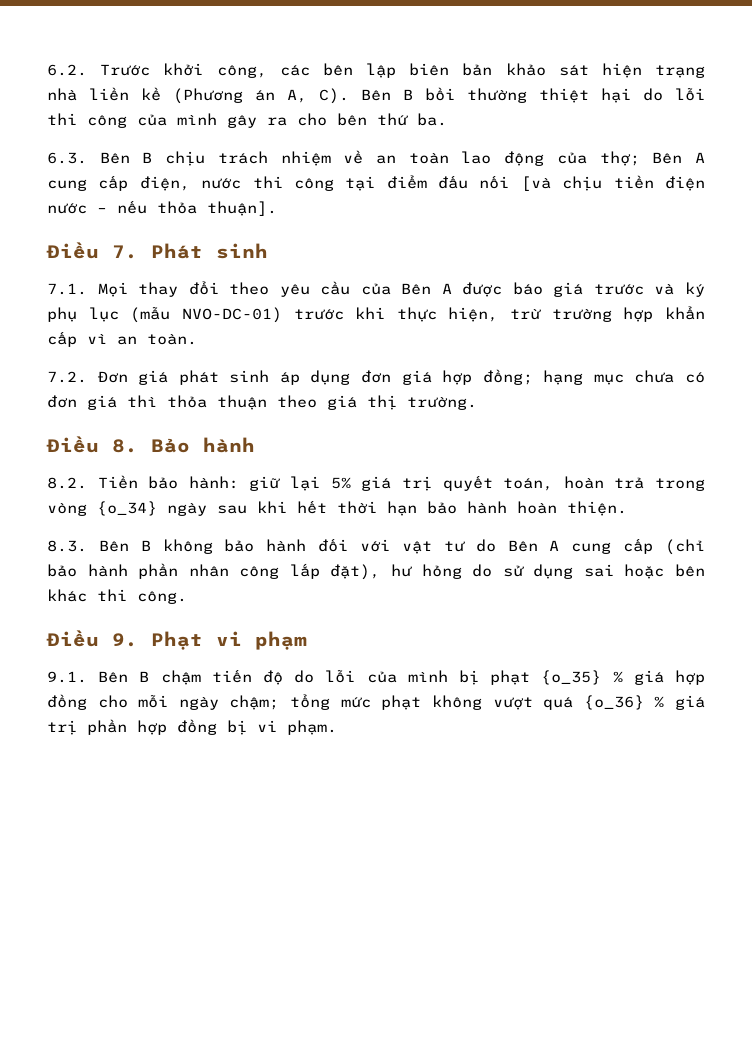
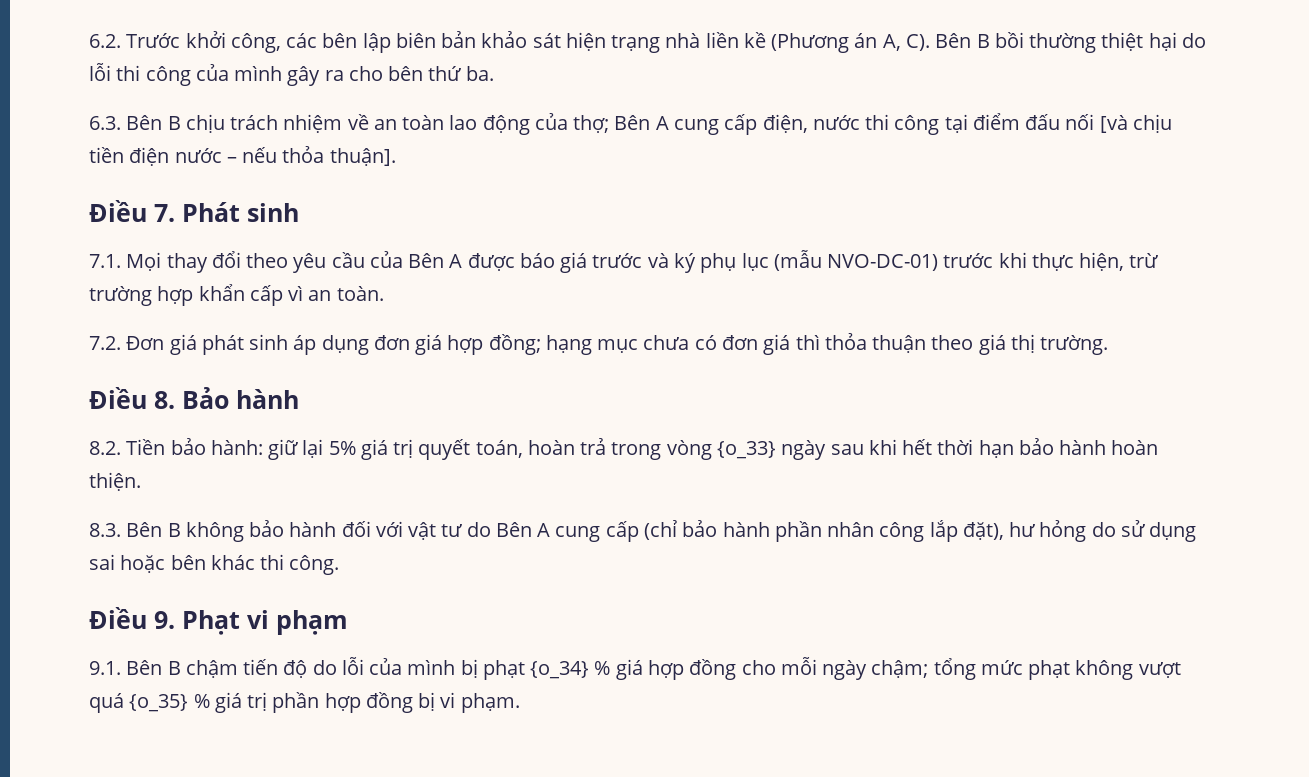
- 8.2. Tiền bảo hành: giữ lại 5% giá trị quyết toán, hoàn trả trong vòng {o_34} ngày sau khi hết thời hạn bảo hành hoàn thiện.
+ 8.2. Tiền bảo hành: giữ lại 5% giá trị quyết toán, hoàn trả trong vòng {o_33} ngày sau khi hết thời hạn bảo hành hoàn thiện.
- 9.1. Bên B chậm tiến độ do lỗi của mình bị phạt {o_35} % giá hợp đồng cho mỗi ngày chậm; tổng mức phạt không vượt quá {o_36} % giá trị phần hợp đồng bị vi phạm.
+ 9.1. Bên B chậm tiến độ do lỗi của mình bị phạt {o_34} % giá hợp đồng cho mỗi ngày chậm; tổng mức phạt không vượt quá {o_35} % giá trị phần hợp đồng bị vi phạm.

